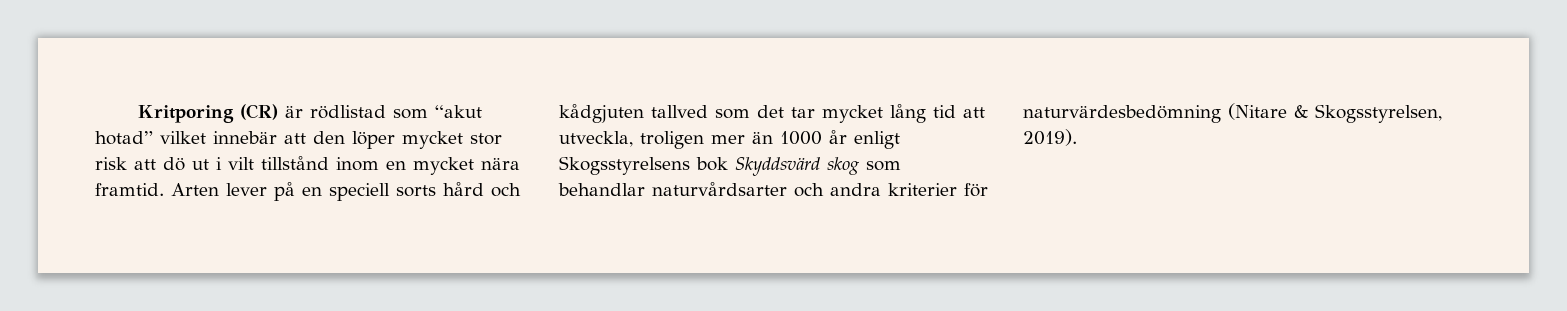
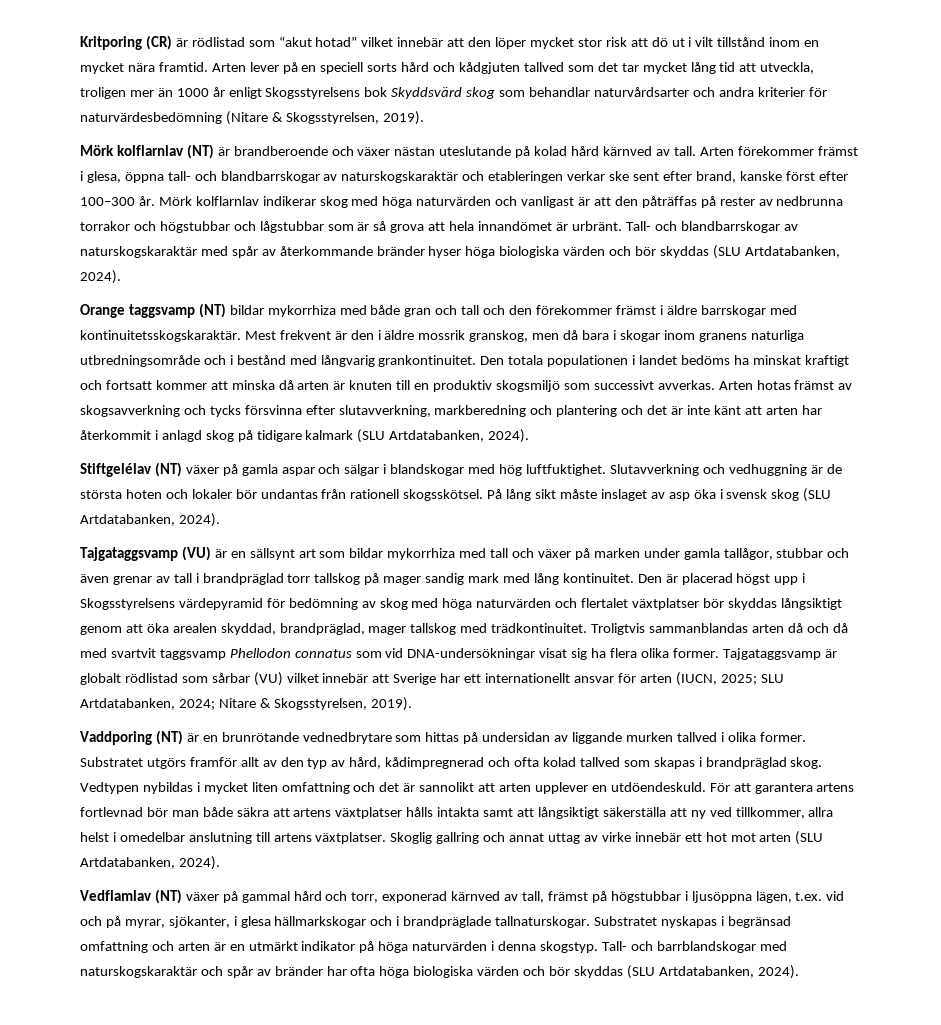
+ Mörk kolflarnlav (NT) är brandberoende och växer nästan uteslutande på kolad hård kärnved av tall. Arten förekommer främst i glesa, öppna tall- och blandbarrskogar av naturskogskaraktär och etableringen verkar ske sent efter brand, kanske först efter 100–300 år. Mörk kolflarnlav indikerar skog med höga naturvärden och vanligast är att den påträffas på rester av nedbrunna torrakor och högstubbar och lågstubbar som är så grova att hela innandömet är urbränt. Tall- och blandbarrskogar av naturskogskaraktär med spår av återkommande bränder hyser höga biologiska värden och bör skyddas (SLU Artdatabanken, 2024).
+ Orange taggsvamp (NT) bildar mykorrhiza med både gran och tall och den förekommer främst i äldre barrskogar med kontinuitetsskogskaraktär. Mest frekvent är den i äldre mossrik granskog, men då bara i skogar inom granens naturliga utbredningsområde och i bestånd med långvarig grankontinuitet. Den totala populationen i landet bedöms ha minskat kraftigt och fortsatt kommer att minska då arten är knuten till en produktiv skogsmiljö som successivt avverkas. Arten hotas främst av skogsavverkning och tycks försvinna efter slutavverkning, markberedning och plantering och det är inte känt att arten har återkommit i anlagd skog på tidigare kalmark (SLU Artdatabanken, 2024).
+ Stiftgelélav (NT) växer på gamla aspar och sälgar i blandskogar med hög luftfuktighet. Slutavverkning och vedhuggning är de största hoten och lokaler bör undantas från rationell skogsskötsel. På lång sikt måste inslaget av asp öka i svensk skog (SLU Artdatabanken, 2024).
+ Tajgataggsvamp (VU) är en sällsynt art som bildar mykorrhiza med tall och växer på marken under gamla tallågor, stubbar och även grenar av tall i brandpräglad torr tallskog på mager sandig mark med lång kontinuitet. Den är placerad högst upp i Skogsstyrelsens värdepyramid för bedömning av skog med höga naturvärden och flertalet växtplatser bör skyddas långsiktigt genom att öka arealen skyddad, brandpräglad, mager tallskog med trädkontinuitet. Troligtvis sammanblandas arten då och då med svartvit taggsvamp Phellodon connatus som vid DNA-undersökningar visat sig ha flera olika former. Tajgataggsvamp är globalt rödlistad som sårbar (VU) vilket innebär att Sverige har ett internationellt ansvar för arten (IUCN, 2025; SLU Artdatabanken, 2024; Nitare & Skogsstyrelsen, 2019).
+ Vaddporing (NT) är en brunrötande vednedbrytare som hittas på undersidan av liggande murken tallved i olika former. Substratet utgörs framför allt av den typ av hård, kådimpregnerad och ofta kolad tallved som skapas i brandpräglad skog. Vedtypen nybildas i mycket liten omfattning och det är sannolikt att arten upplever en utdöendeskuld. För att garantera artens fortlevnad bör man både säkra att artens växtplatser hålls intakta samt att långsiktigt säkerställa att ny ved tillkommer, allra helst i omedelbar anslutning till artens växtplatser. Skoglig gallring och annat uttag av virke innebär ett hot mot arten (SLU Artdatabanken, 2024).
+ Vedflamlav (NT) växer på gammal hård och torr, exponerad kärnved av tall, främst på högstubbar i ljusöppna lägen, t.ex. vid och på myrar, sjökanter, i glesa hällmarkskogar och i brandpräglade tallnaturskogar. Substratet nyskapas i begränsad omfattning och arten är en utmärkt indikator på höga naturvärden i denna skogstyp. Tall- och barrblandskogar med naturskogskaraktär och spår av bränder har ofta höga biologiska värden och bör skyddas (SLU Artdatabanken, 2024).

